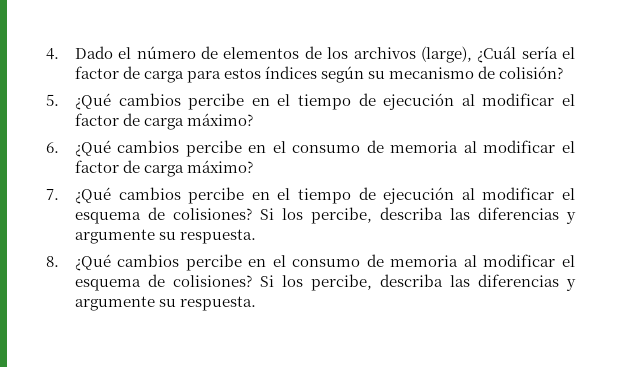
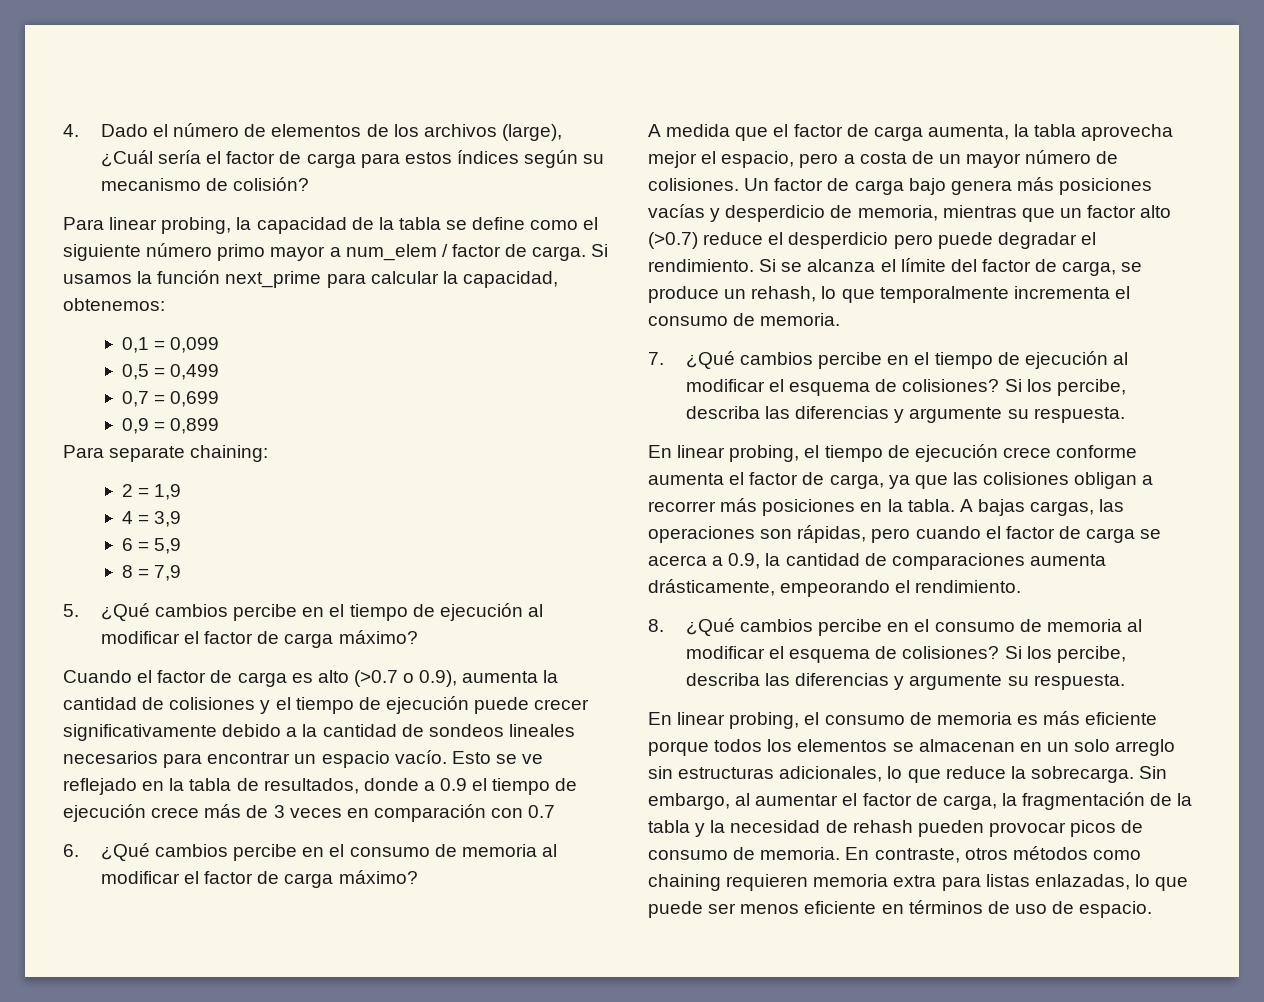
+ Para linear probing, la capacidad de la tabla se define como el siguiente número primo mayor a num_elem / factor de carga. Si usamos la función next_prime para calcular la capacidad, obtenemos:
+ 0,1 = 0,099
+ 0,5 = 0,499
+ 0,7 = 0,699
+ 0,9 = 0,899
+ Para separate chaining:
+ 2 = 1,9
+ 4 = 3,9
+ 6 = 5,9
+ 8 = 7,9
+ Cuando el factor de carga es alto (>0.7 o 0.9), aumenta la cantidad de colisiones y el tiempo de ejecución puede crecer significativamente debido a la cantidad de sondeos lineales necesarios para encontrar un espacio vacío. Esto se ve reflejado en la tabla de resultados, donde a 0.9 el tiempo de ejecución crece más de 3 veces en comparación con 0.7
+ A medida que el factor de carga aumenta, la tabla aprovecha mejor el espacio, pero a costa de un mayor número de colisiones. Un factor de carga bajo genera más posiciones vacías y desperdicio de memoria, mientras que un factor alto (>0.7) reduce el desperdicio pero puede degradar el rendimiento. Si se alcanza el límite del factor de carga, se produce un rehash, lo que temporalmente incrementa el consumo de memoria.
+ En linear probing, el tiempo de ejecución crece conforme aumenta el factor de carga, ya que las colisiones obligan a recorrer más posiciones en la tabla. A bajas cargas, las operaciones son rápidas, pero cuando el factor de carga se acerca a 0.9, la cantidad de comparaciones aumenta drásticamente, empeorando el rendimiento.
+ En linear probing, el consumo de memoria es más eficiente porque todos los elementos se almacenan en un solo arreglo sin estructuras adicionales, lo que reduce la sobrecarga. Sin embargo, al aumentar el factor de carga, la fragmentación de la tabla y la necesidad de rehash pueden provocar picos de consumo de memoria. En contraste, otros métodos como chaining requieren memoria extra para listas enlazadas, lo que puede ser menos eficiente en términos de uso de espacio.

